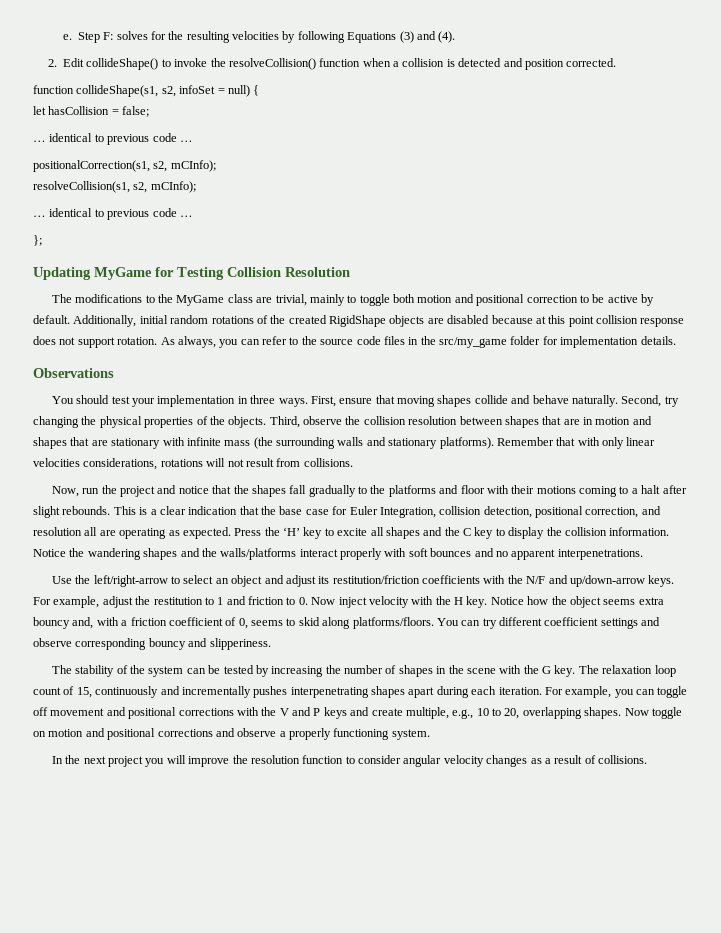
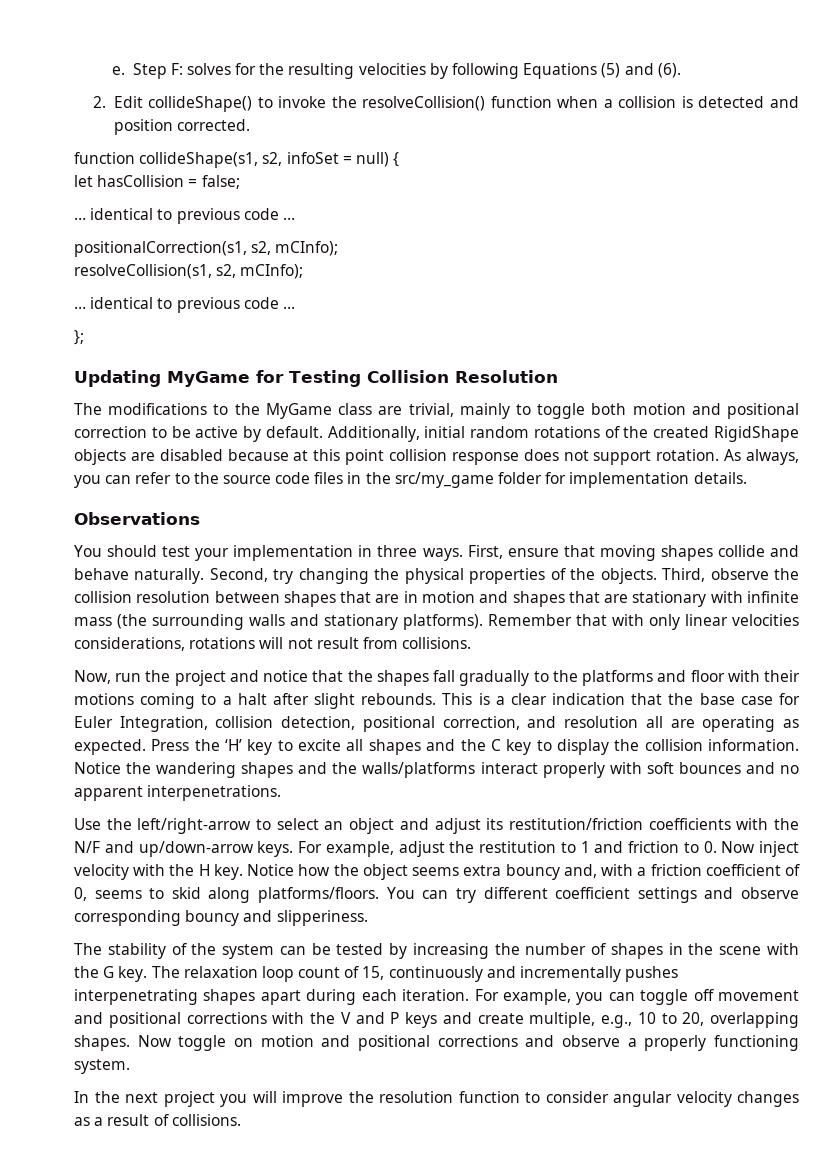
- Step F: solves for the resulting velocities by following Equations (3) and (4).
+ Step F: solves for the resulting velocities by following Equations (5) and (6).

